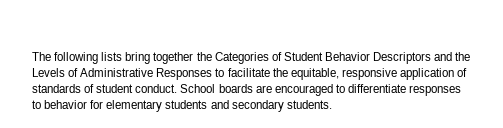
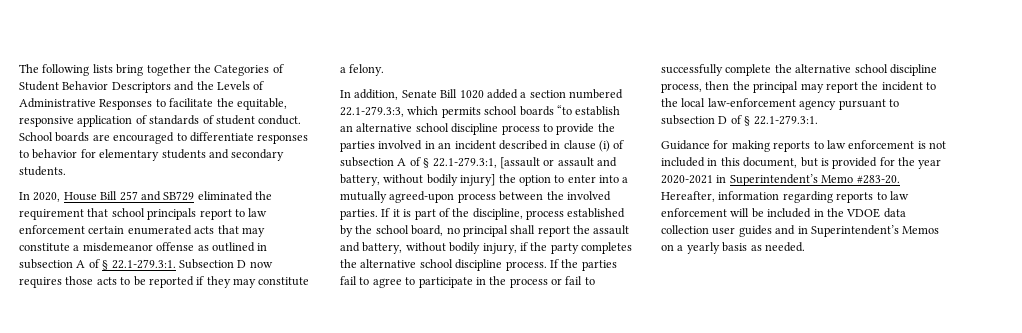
+ In 2020, House Bill 257 and SB729 eliminated the requirement that school principals report to law enforcement certain enumerated acts that may constitute a misdemeanor offense as outlined in subsection A of § 22.1-279.3:1. Subsection D now requires those acts to be reported if they may constitute a felony.
+ In addition, Senate Bill 1020 added a section numbered 22.1-279.3:3, which permits school boards “to establish an alternative school discipline process to provide the parties involved in an incident described in clause (i) of subsection A of § 22.1-279.3:1, [assault or assault and battery, without bodily injury] the option to enter into a mutually agreed-upon process between the involved parties. If it is part of the discipline, process established by the school board, no principal shall report the assault and battery, without bodily injury, if the party completes the alternative school discipline process. If the parties fail to agree to participate in the process or fail to successfully complete the alternative school discipline process, then the principal may report the incident to the local law-enforcement agency pursuant to subsection D of § 22.1-279.3:1.
+ Guidance for making reports to law enforcement is not included in this document, but is provided for the year 2020-2021 in Superintendent’s Memo #283-20. Hereafter, information regarding reports to law enforcement will be included in the VDOE data collection user guides and in Superintendent’s Memos on a yearly basis as needed.

